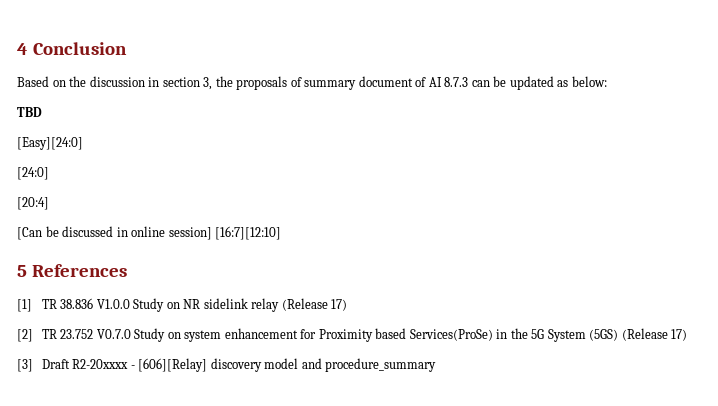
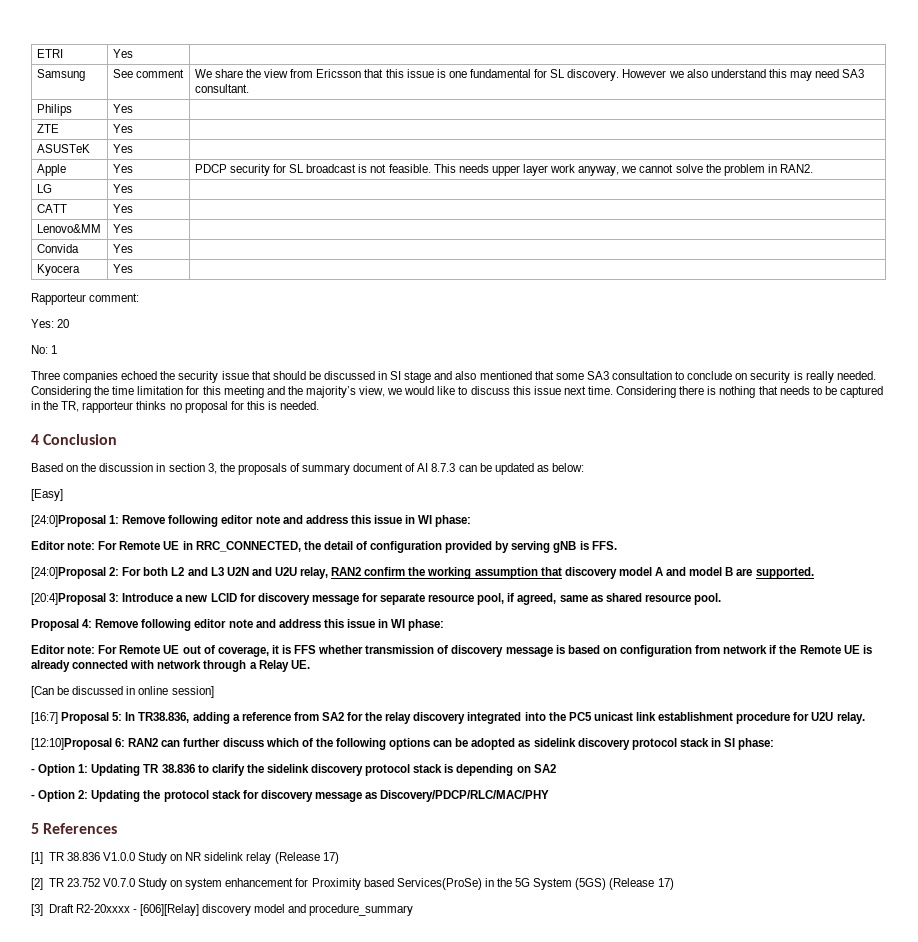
+ ETRI | Yes |
+ Samsung | See comment | We share the view from Ericsson that this issue is one fundamental for SL discovery. However we also understand this may need SA3 consultant.
+ Philips | Yes |
+ ZTE | Yes |
+ ASUSTeK | Yes |
+ Apple | Yes | PDCP security for SL broadcast is not feasible. This needs upper layer work anyway, we cannot solve the problem in RAN2.
+ LG | Yes |
+ CATT | Yes |
+ Lenovo&MM | Yes |
+ Convida | Yes |
+ Kyocera | Yes |
+ Rapporteur comment:
+ Yes: 20
+ No: 1
+ Three companies echoed the security issue that should be discussed in SI stage and also mentioned that some SA3 consultation to conclude on security is really needed. Considering the time limitation for this meeting and the majority’s view, we would like to discuss this issue next time. Considering there is nothing that needs to be captured in the TR, rapporteur thinks no proposal for this is needed.
- TBD
- [Easy][24:0]
- [24:0]
- [20:4]
+ [Easy]
+ [24:0]Proposal 1: Remove following editor note and address this issue in WI phase:
+ Editor note: For Remote UE in RRC_CONNECTED, the detail of configuration provided by serving gNB is FFS.
+ [24:0]Proposal 2: For both L2 and L3 U2N and U2U relay, RAN2 confirm the working assumption that discovery model A and model B are supported.
+ [20:4]Proposal 3: Introduce a new LCID for discovery message for separate resource pool, if agreed, same as shared resource pool.
+ Proposal 4: Remove following editor note and address this issue in WI phase:
+ Editor note: For Remote UE out of coverage, it is FFS whether transmission of discovery message is based on configuration from network if the Remote UE is already connected with network through a Relay UE.
- [Can be discussed in online session] [16:7][12:10]
+ [Can be discussed in online session]
+ [16:7] Proposal 5: In TR38.836, adding a reference from SA2 for the relay discovery integrated into the PC5 unicast link establishment procedure for U2U relay.
+ [12:10]Proposal 6: RAN2 can further discuss which of the following options can be adopted as sidelink discovery protocol stack in SI phase:
+ - Option 1: Updating TR 38.836 to clarify the sidelink discovery protocol stack is depending on SA2
+ - Option 2: Updating the protocol stack for discovery message as Discovery/PDCP/RLC/MAC/PHY

